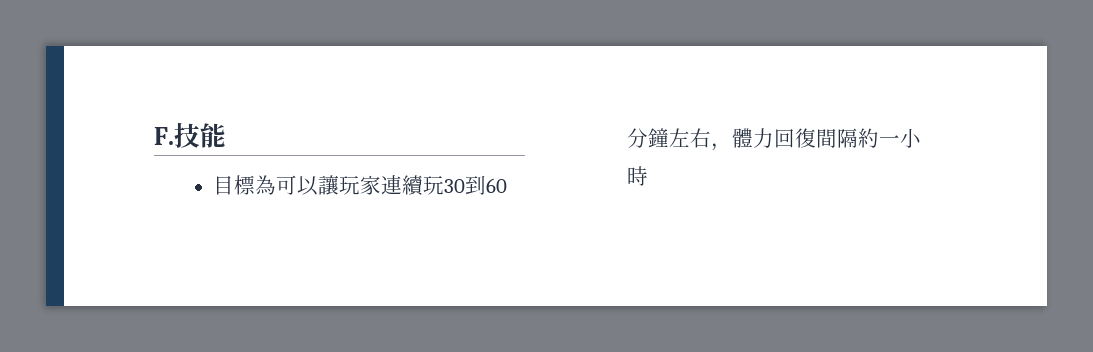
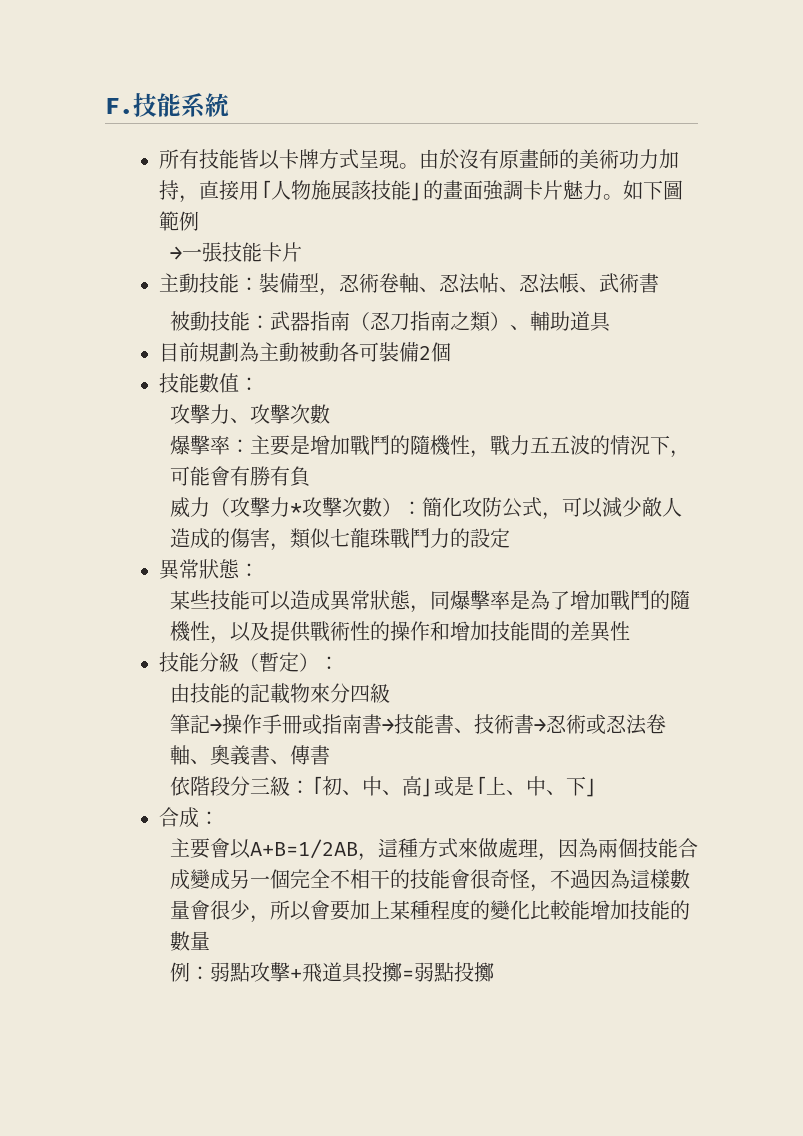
- F.技能
- 目標為可以讓玩家連續玩30到60分鐘左右，體力回復間隔約一小時
+ F.技能系統
+ 所有技能皆以卡牌方式呈現。由於沒有原畫師的美術功力加持，直接用「人物施展該技能」的畫面強調卡片魅力。如下圖範例
+ →一張技能卡片
+ 主動技能：裝備型，忍術卷軸、忍法帖、忍法帳、武術書
+ 被動技能：武器指南（忍刀指南之類）、輔助道具
+ 目前規劃為主動被動各可裝備2個
+ 技能數值：
+ 攻擊力、攻擊次數
+ 爆擊率：主要是增加戰鬥的隨機性，戰力五五波的情況下，可能會有勝有負
+ 威力（攻擊力*攻擊次數）：簡化攻防公式，可以減少敵人造成的傷害，類似七龍珠戰鬥力的設定
+ 異常狀態：
+ 某些技能可以造成異常狀態，同爆擊率是為了增加戰鬥的隨機性，以及提供戰術性的操作和增加技能間的差異性
+ 技能分級（暫定）：
+ 由技能的記載物來分四級
+ 筆記→操作手冊或指南書→技能書、技術書→忍術或忍法卷軸、奧義書、傳書
+ 依階段分三級：「初、中、高」或是「上、中、下」
+ 合成：
+ 主要會以A+B=1/2AB，這種方式來做處理，因為兩個技能合成變成另一個完全不相干的技能會很奇怪，不過因為這樣數量會很少，所以會要加上某種程度的變化比較能增加技能的數量
+ 例：弱點攻擊+飛道具投擲=弱點投擲

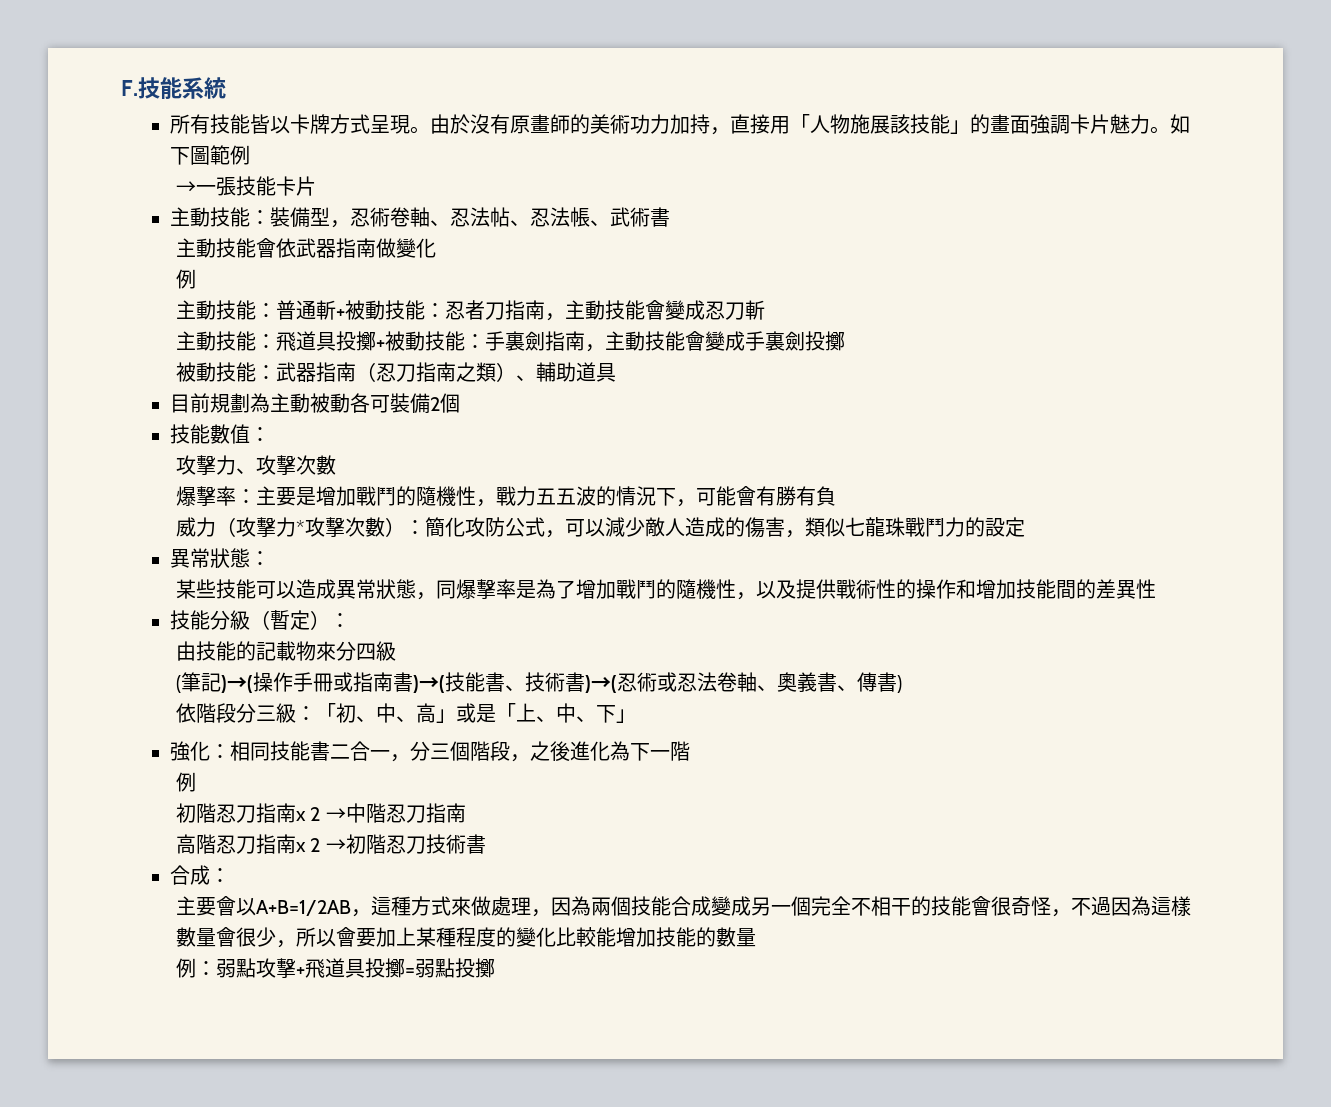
+ 主動技能會依武器指南做變化
+ 例
+ 主動技能：普通斬+被動技能：忍者刀指南，主動技能會變成忍刀斬
+ 主動技能：飛道具投擲+被動技能：手裏劍指南，主動技能會變成手裏劍投擲
- 筆記→操作手冊或指南書→技能書、技術書→忍術或忍法卷軸、奧義書、傳書
+ (筆記)→(操作手冊或指南書)→(技能書、技術書)→(忍術或忍法卷軸、奧義書、傳書)
+ 強化：相同技能書二合一，分三個階段，之後進化為下一階
+ 例
+ 初階忍刀指南x 2 →中階忍刀指南
+ 高階忍刀指南x 2 →初階忍刀技術書

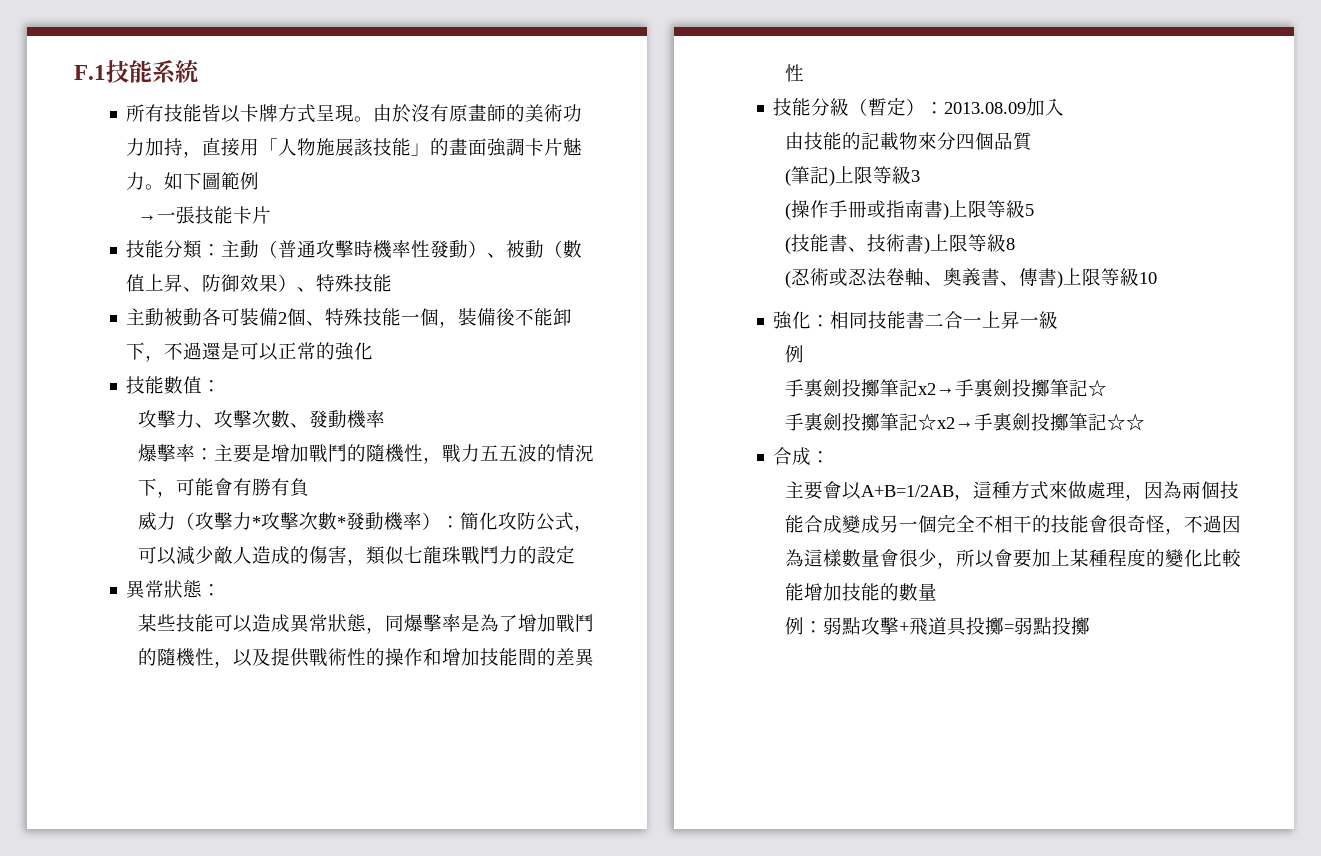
- F.技能系統
+ F.1技能系統
- 主動技能：裝備型，忍術卷軸、忍法帖、忍法帳、武術書
- 主動技能會依武器指南做變化
- 例
- 主動技能：普通斬+被動技能：忍者刀指南，主動技能會變成忍刀斬
- 主動技能：飛道具投擲+被動技能：手裏劍指南，主動技能會變成手裏劍投擲
- 被動技能：武器指南（忍刀指南之類）、輔助道具
- 目前規劃為主動被動各可裝備2個
+ 技能分類：主動（普通攻擊時機率性發動）、被動（數值上昇、防御效果）、特殊技能
+ 主動被動各可裝備2個、特殊技能一個，裝備後不能卸下，不過還是可以正常的強化
- 攻擊力、攻擊次數
+ 攻擊力、攻擊次數、發動機率
- 威力（攻擊力*攻擊次數）：簡化攻防公式，可以減少敵人造成的傷害，類似七龍珠戰鬥力的設定
+ 威力（攻擊力*攻擊次數*發動機率）：簡化攻防公式，可以減少敵人造成的傷害，類似七龍珠戰鬥力的設定
- 技能分級（暫定）：
+ 技能分級（暫定）：2013.08.09加入
- 由技能的記載物來分四級
+ 由技能的記載物來分四個品質
- (筆記)→(操作手冊或指南書)→(技能書、技術書)→(忍術或忍法卷軸、奧義書、傳書)
- 依階段分三級：「初、中、高」或是「上、中、下」
+ (筆記)上限等級3
+ (操作手冊或指南書)上限等級5
+ (技能書、技術書)上限等級8
+ (忍術或忍法卷軸、奧義書、傳書)上限等級10
- 強化：相同技能書二合一，分三個階段，之後進化為下一階
+ 強化：相同技能書二合一上昇一級
  例
- 初階忍刀指南x 2 →中階忍刀指南
- 高階忍刀指南x 2 →初階忍刀技術書
+ 手裏劍投擲筆記x2→手裏劍投擲筆記☆
+ 手裏劍投擲筆記☆x2→手裏劍投擲筆記☆☆

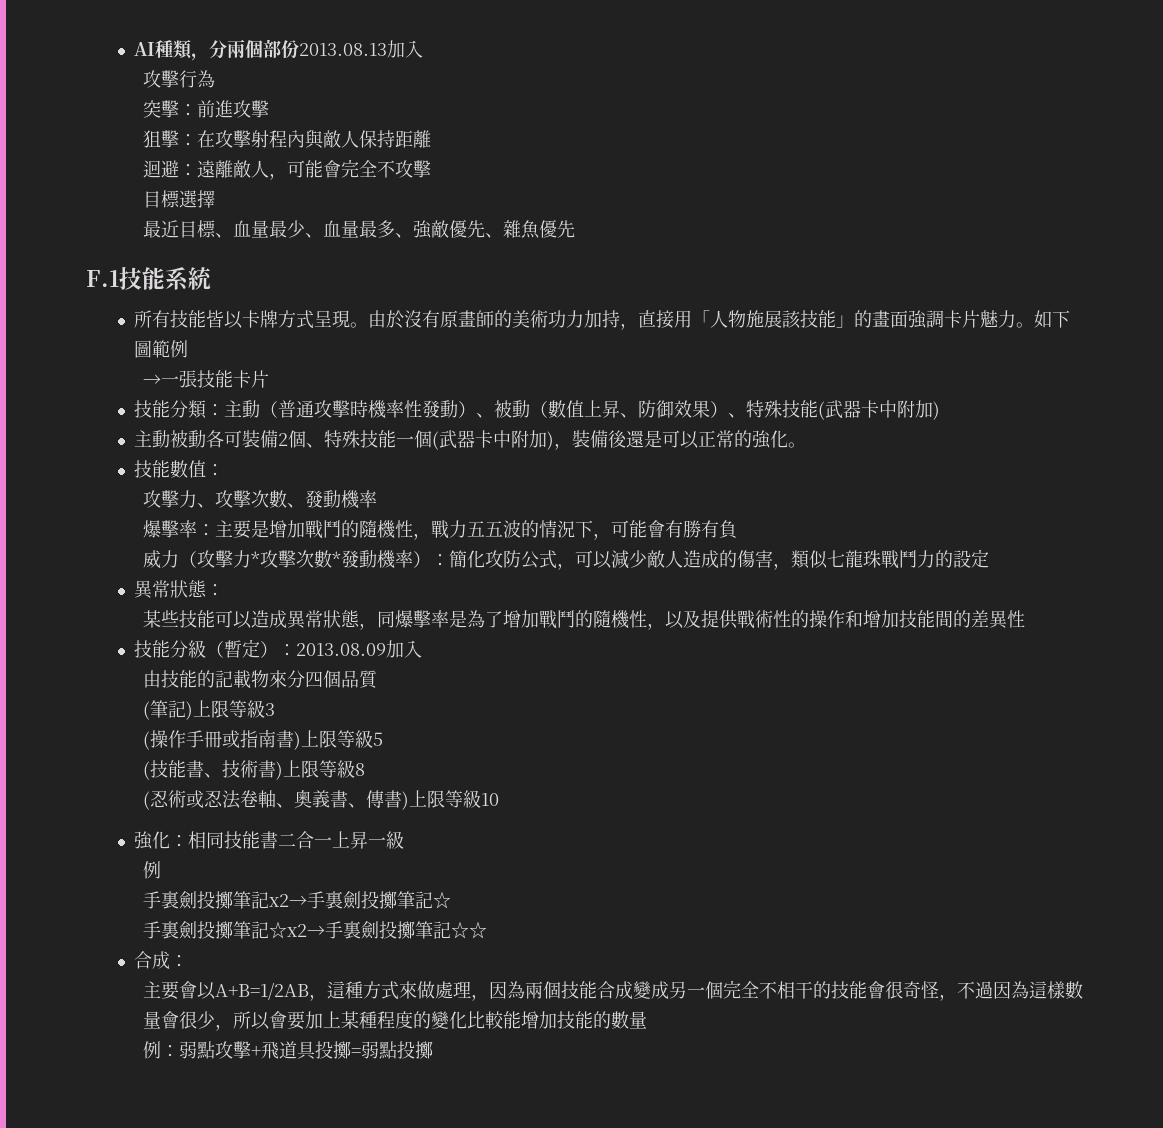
+ AI種類，分兩個部份2013.08.13加入
+ 攻擊行為
+ 突擊：前進攻擊
+ 狙擊：在攻擊射程內與敵人保持距離
+ 迴避：遠離敵人，可能會完全不攻擊
+ 目標選擇
+ 最近目標、血量最少、血量最多、強敵優先、雜魚優先
- 技能分類：主動（普通攻擊時機率性發動）、被動（數值上昇、防御效果）、特殊技能
+ 技能分類：主動（普通攻擊時機率性發動）、被動（數值上昇、防御效果）、特殊技能(武器卡中附加)
- 主動被動各可裝備2個、特殊技能一個，裝備後不能卸下，不過還是可以正常的強化
+ 主動被動各可裝備2個、特殊技能一個(武器卡中附加)，裝備後還是可以正常的強化。

